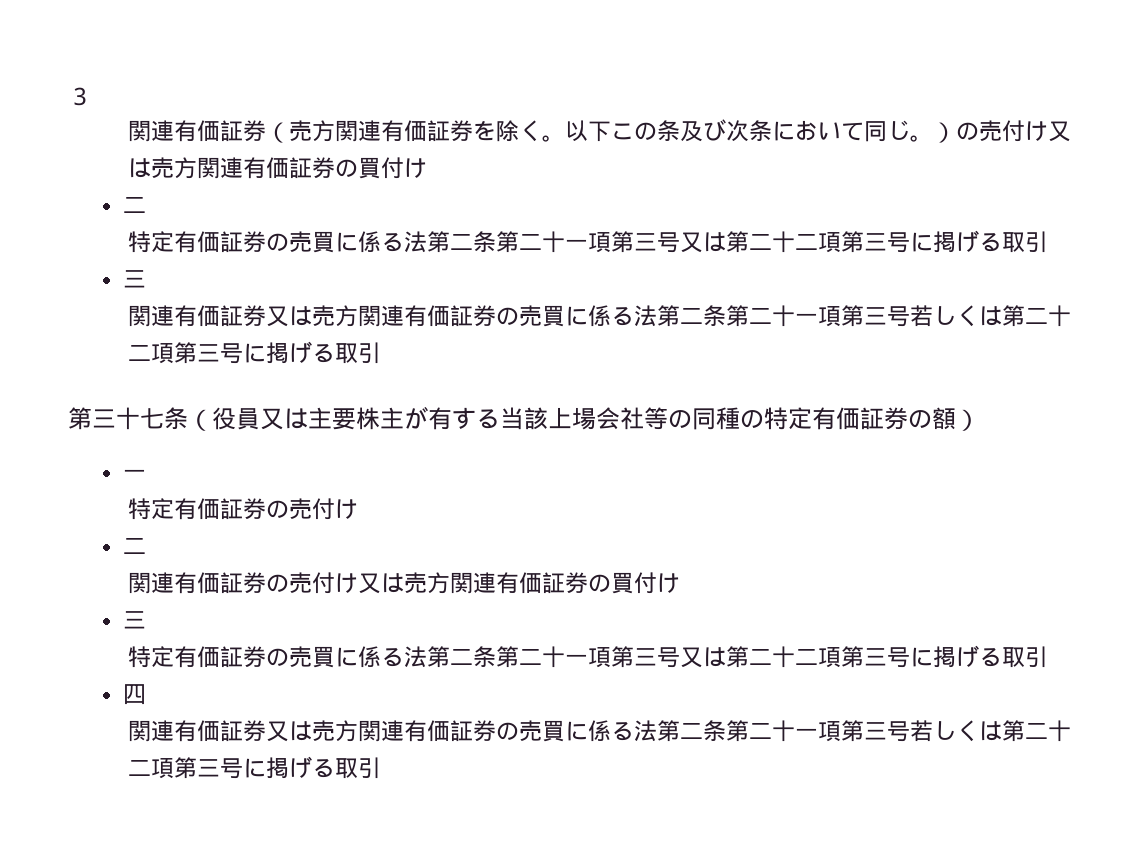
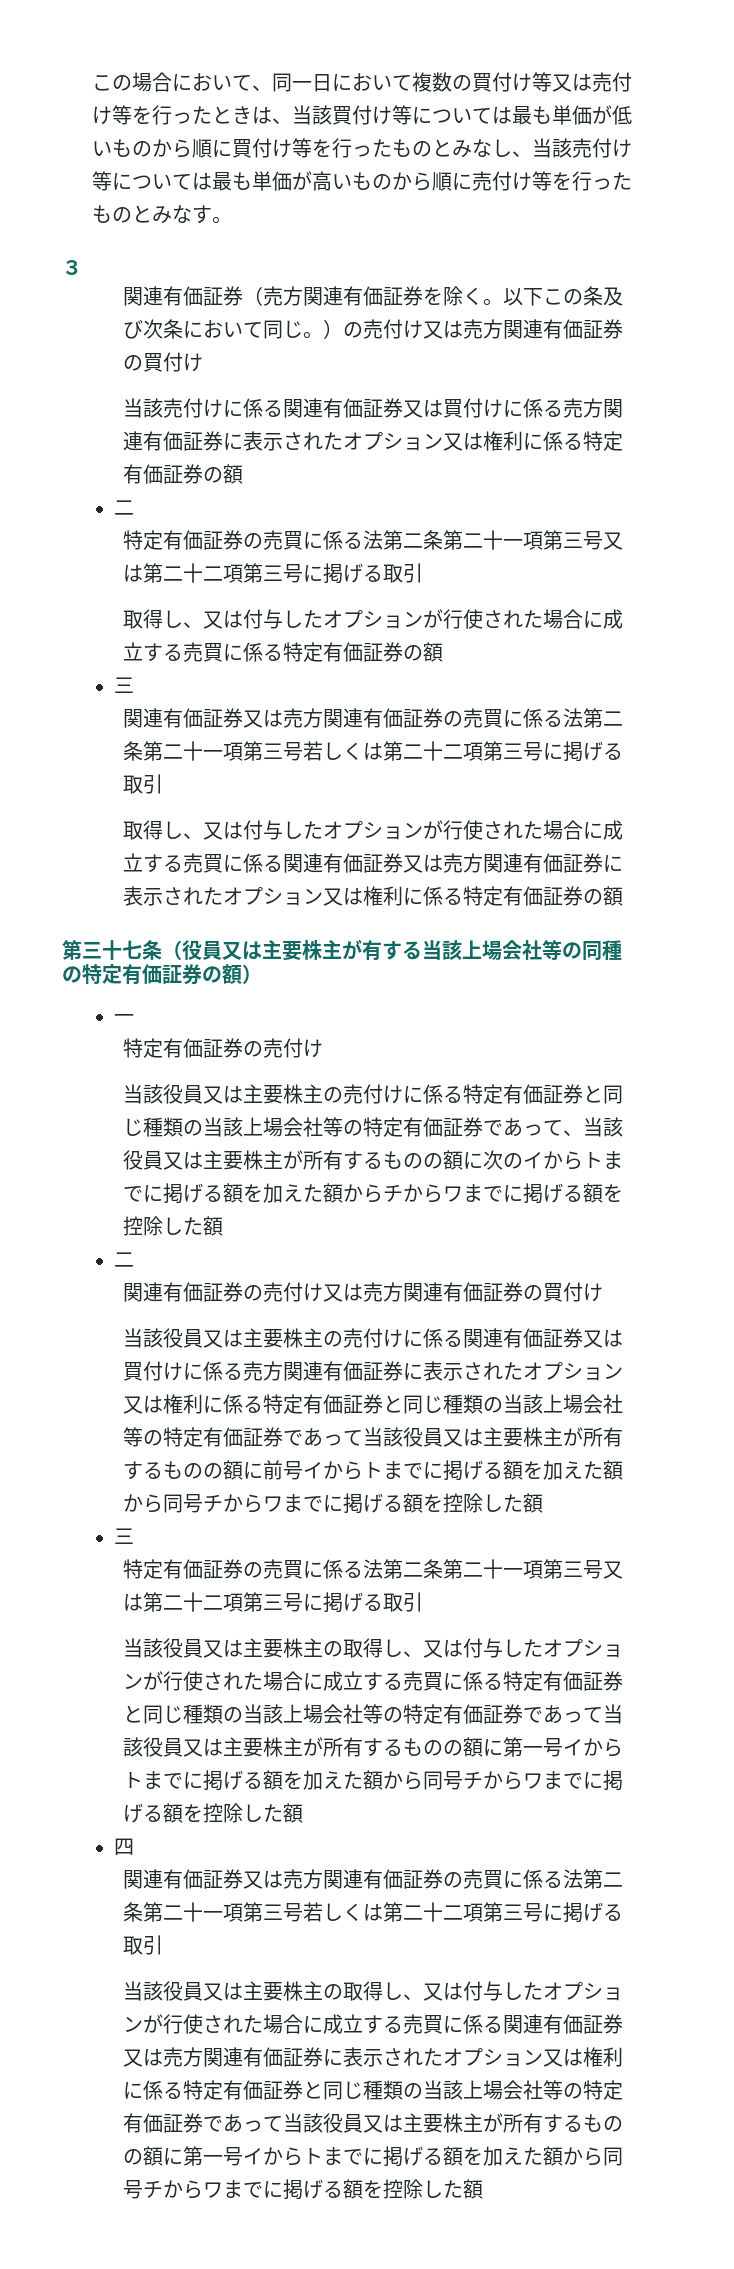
+ この場合において、同一日において複数の買付け等又は売付け等を行ったときは、当該買付け等については最も単価が低いものから順に買付け等を行ったものとみなし、当該売付け等については最も単価が高いものから順に売付け等を行ったものとみなす。
+ 当該売付けに係る関連有価証券又は買付けに係る売方関連有価証券に表示されたオプション又は権利に係る特定有価証券の額
+ 取得し、又は付与したオプションが行使された場合に成立する売買に係る特定有価証券の額
+ 取得し、又は付与したオプションが行使された場合に成立する売買に係る関連有価証券又は売方関連有価証券に表示されたオプション又は権利に係る特定有価証券の額
+ 当該役員又は主要株主の売付けに係る特定有価証券と同じ種類の当該上場会社等の特定有価証券であって、当該役員又は主要株主が所有するものの額に次のイからトまでに掲げる額を加えた額からチからワまでに掲げる額を控除した額
+ 当該役員又は主要株主の売付けに係る関連有価証券又は買付けに係る売方関連有価証券に表示されたオプション又は権利に係る特定有価証券と同じ種類の当該上場会社等の特定有価証券であって当該役員又は主要株主が所有するものの額に前号イからトまでに掲げる額を加えた額から同号チからワまでに掲げる額を控除した額
+ 当該役員又は主要株主の取得し、又は付与したオプションが行使された場合に成立する売買に係る特定有価証券と同じ種類の当該上場会社等の特定有価証券であって当該役員又は主要株主が所有するものの額に第一号イからトまでに掲げる額を加えた額から同号チからワまでに掲げる額を控除した額
+ 当該役員又は主要株主の取得し、又は付与したオプションが行使された場合に成立する売買に係る関連有価証券又は売方関連有価証券に表示されたオプション又は権利に係る特定有価証券と同じ種類の当該上場会社等の特定有価証券であって当該役員又は主要株主が所有するものの額に第一号イからトまでに掲げる額を加えた額から同号チからワまでに掲げる額を控除した額

